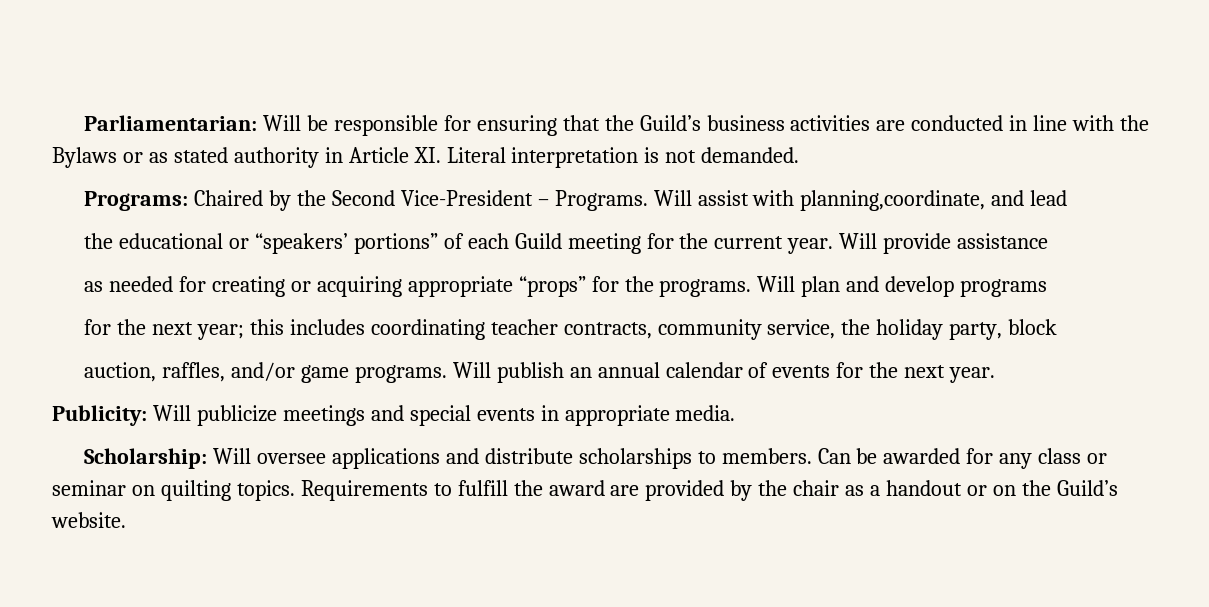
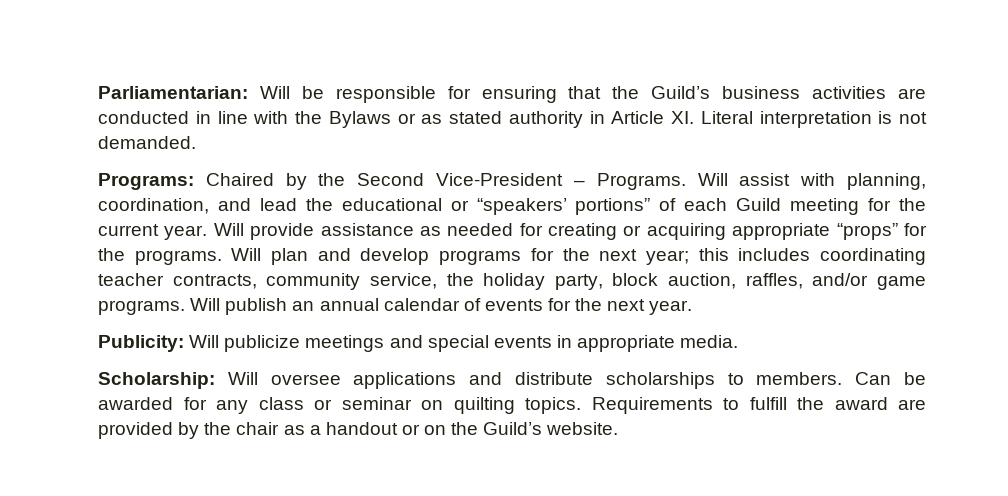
- Will assist with planning,coordinate, and lead
- the educational or “speakers’ portions” of each Guild meeting for the current year.
+ Will assist with planning, coordination, and lead the educational or “speakers’ portions” of each Guild meeting for the current year.
- Will provide assistance
- as needed for creating or acquiring appropriate “props” for the programs.
+ Will provide assistance as needed for creating or acquiring appropriate “props” for the programs.
- Will plan and develop programs
- for the next year; this includes coordinating teacher contracts, community service, the holiday party, block
- auction, raffles, and/or game programs.
+ Will plan and develop programs for the next year; this includes coordinating teacher contracts, community service, the holiday party, block auction, raffles, and/or game programs.

